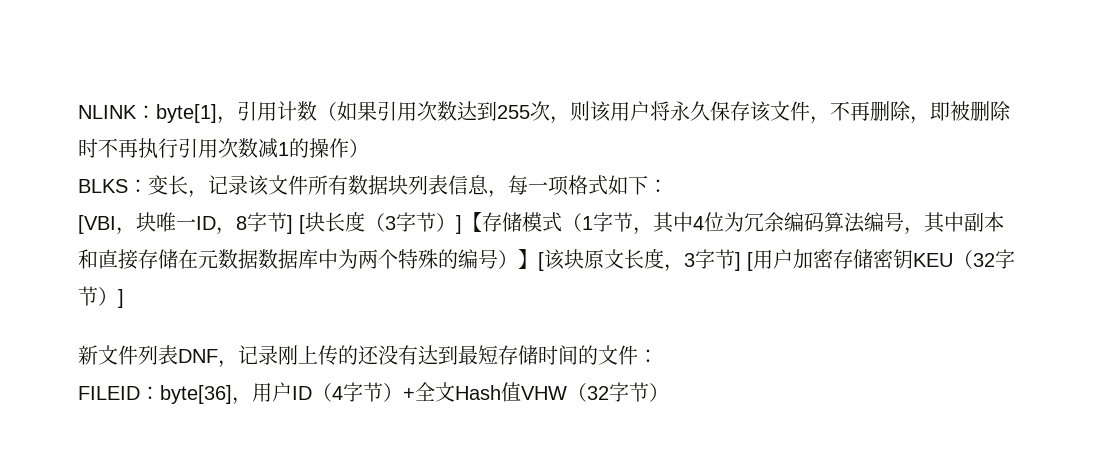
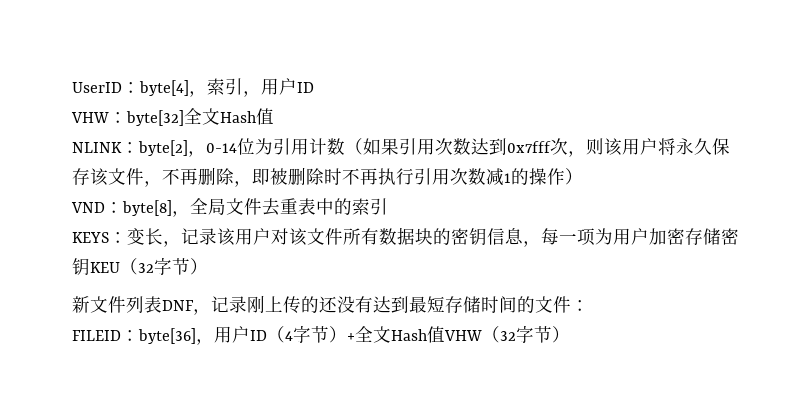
- NLINK：byte[1]，引用计数（如果引用次数达到255次，则该用户将永久保存该文件，不再删除，即被删除时不再执行引用次数减1的操作）
+ UserID：byte[4]，索引，用户ID
+ VHW：byte[32]全文Hash值
+ NLINK：byte[2]，0-14位为引用计数（如果引用次数达到0x7fff次，则该用户将永久保存该文件，不再删除，即被删除时不再执行引用次数减1的操作）
- BLKS：变长，记录该文件所有数据块列表信息，每一项格式如下：
- [VBI，块唯一ID，8字节] [块长度（3字节）]【存储模式（1字节，其中4位为冗余编码算法编号，其中副本和直接存储在元数据数据库中为两个特殊的编号）】[该块原文长度，3字节] [用户加密存储密钥KEU（32字节）]
+ VND：byte[8]，全局文件去重表中的索引
+ KEYS：变长，记录该用户对该文件所有数据块的密钥信息，每一项为用户加密存储密钥KEU（32字节）

